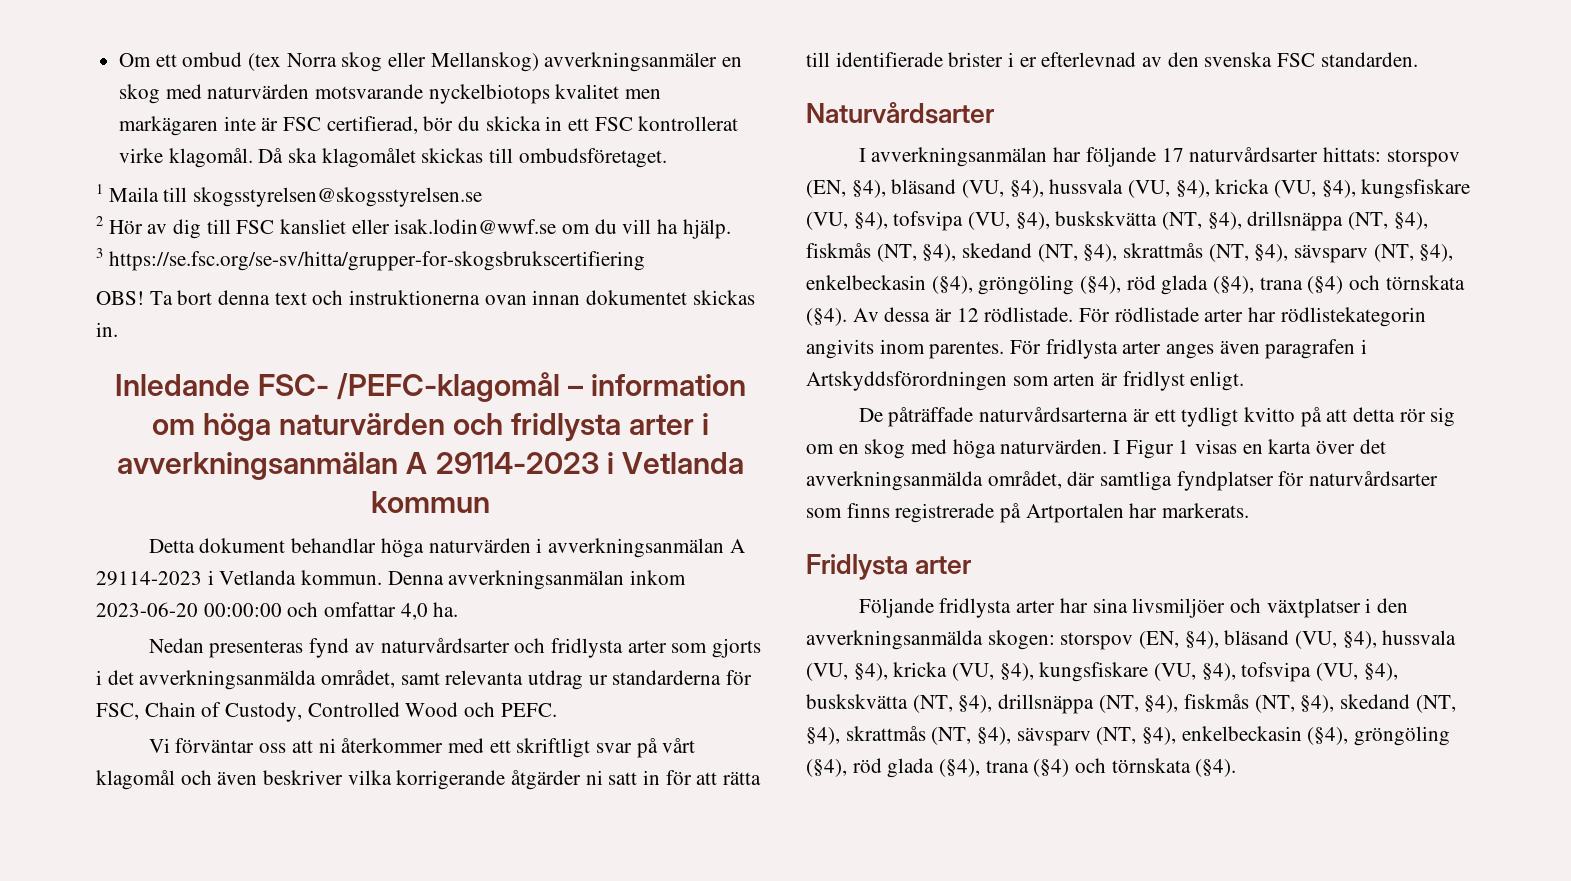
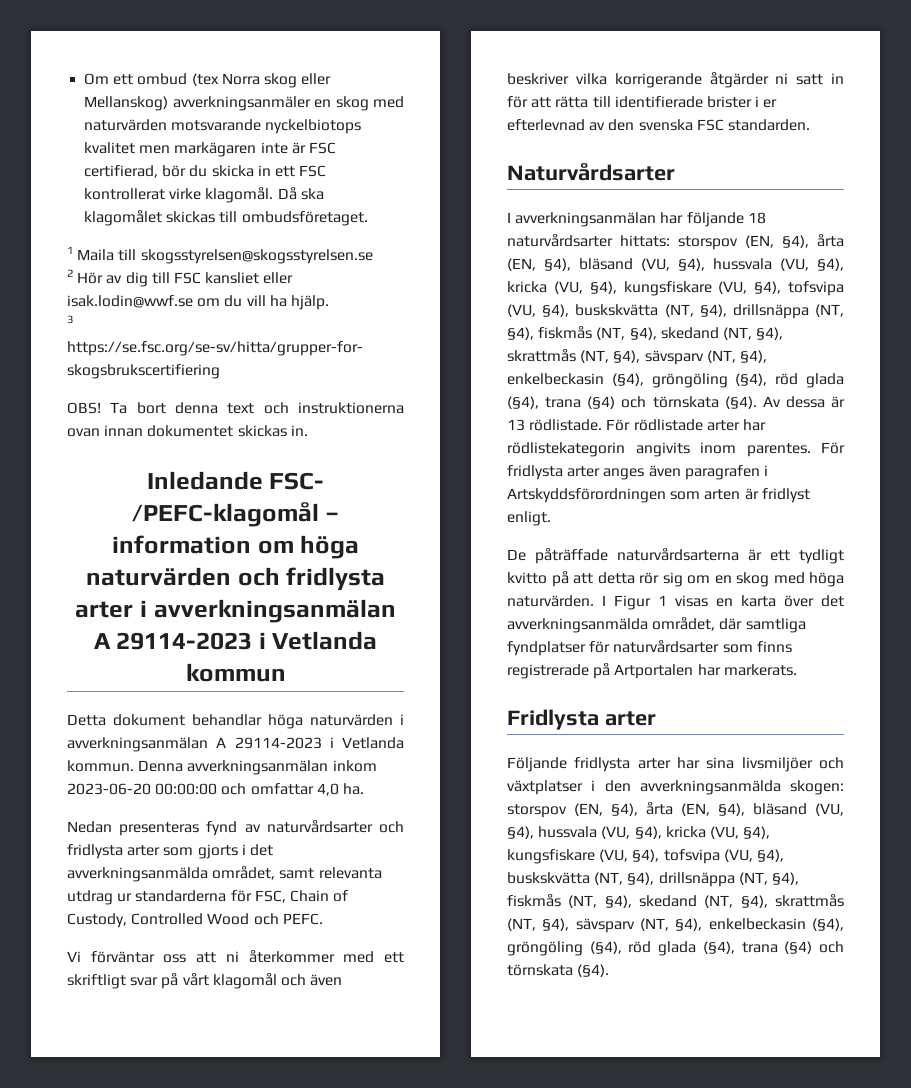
- I avverkningsanmälan har följande 17 naturvårdsarter hittats: storspov (EN, §4), bläsand (VU, §4), hussvala (VU, §4), kricka (VU, §4), kungsfiskare (VU, §4), tofsvipa (VU, §4), buskskvätta (NT, §4), drillsnäppa (NT, §4), fiskmås (NT, §4), skedand (NT, §4), skrattmås (NT, §4), sävsparv (NT, §4), enkelbeckasin (§4), gröngöling (§4), röd glada (§4), trana (§4) och törnskata (§4).
+ I avverkningsanmälan har följande 18 naturvårdsarter hittats: storspov (EN, §4), årta (EN, §4), bläsand (VU, §4), hussvala (VU, §4), kricka (VU, §4), kungsfiskare (VU, §4), tofsvipa (VU, §4), buskskvätta (NT, §4), drillsnäppa (NT, §4), fiskmås (NT, §4), skedand (NT, §4), skrattmås (NT, §4), sävsparv (NT, §4), enkelbeckasin (§4), gröngöling (§4), röd glada (§4), trana (§4) och törnskata (§4).
- Av dessa är 12 rödlistade.
+ Av dessa är 13 rödlistade.
- Följande fridlysta arter har sina livsmiljöer och växtplatser i den avverkningsanmälda skogen: storspov (EN, §4), bläsand (VU, §4), hussvala (VU, §4), kricka (VU, §4), kungsfiskare (VU, §4), tofsvipa (VU, §4), buskskvätta (NT, §4), drillsnäppa (NT, §4), fiskmås (NT, §4), skedand (NT, §4), skrattmås (NT, §4), sävsparv (NT, §4), enkelbeckasin (§4), gröngöling (§4), röd glada (§4), trana (§4) och törnskata (§4).
+ Följande fridlysta arter har sina livsmiljöer och växtplatser i den avverkningsanmälda skogen: storspov (EN, §4), årta (EN, §4), bläsand (VU, §4), hussvala (VU, §4), kricka (VU, §4), kungsfiskare (VU, §4), tofsvipa (VU, §4), buskskvätta (NT, §4), drillsnäppa (NT, §4), fiskmås (NT, §4), skedand (NT, §4), skrattmås (NT, §4), sävsparv (NT, §4), enkelbeckasin (§4), gröngöling (§4), röd glada (§4), trana (§4) och törnskata (§4).

